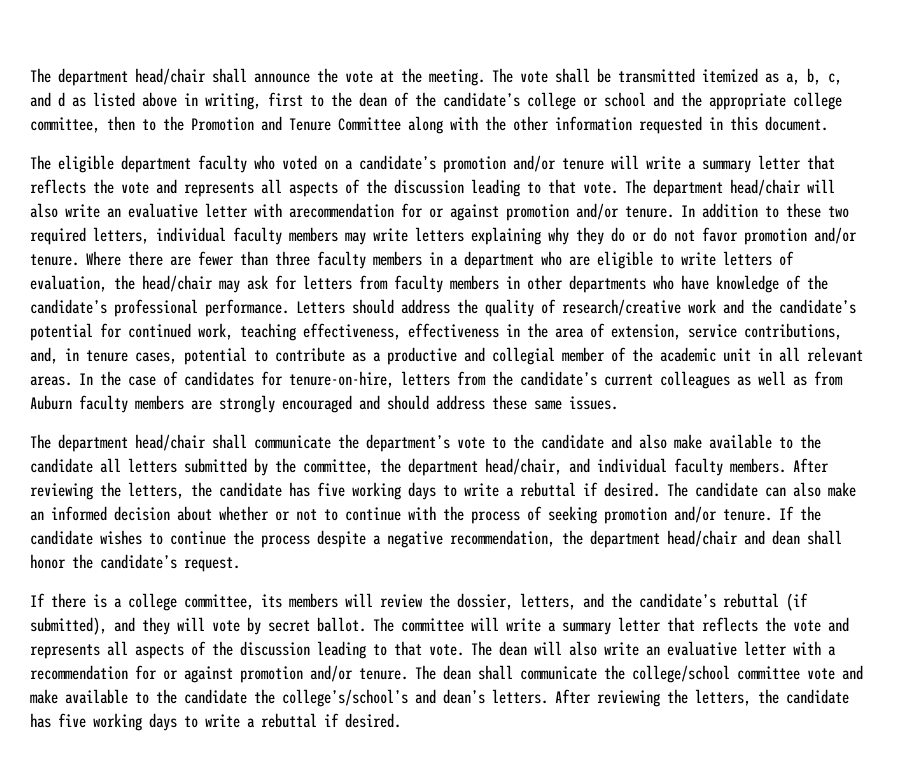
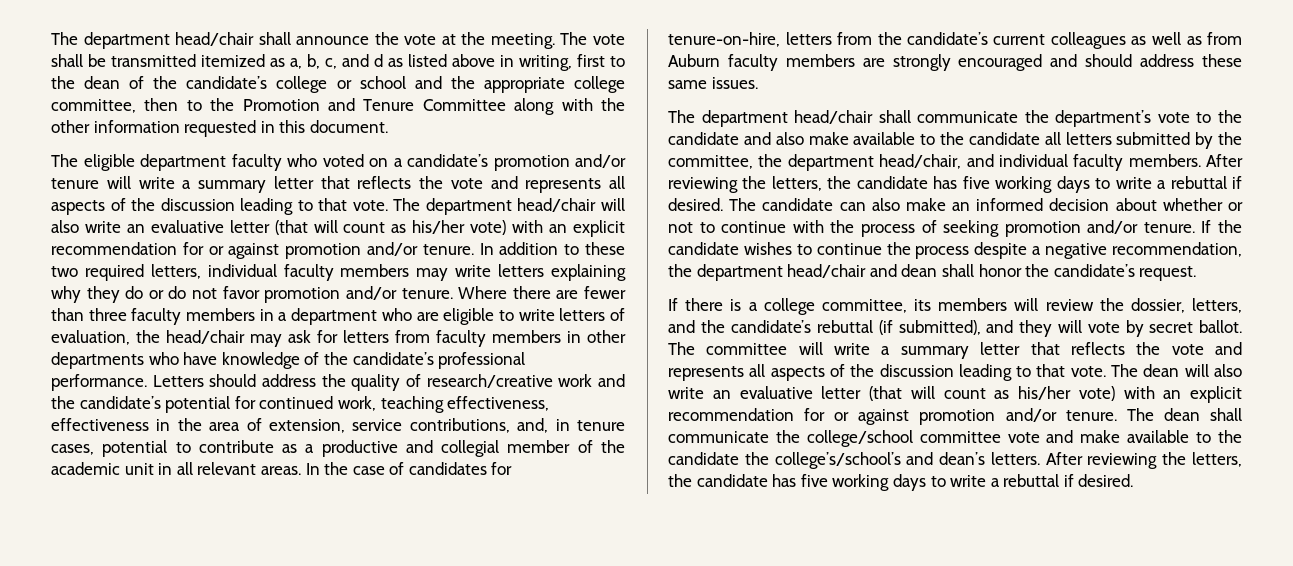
- The department head/chair will also write an evaluative letter with arecommendation for or against promotion and/or tenure.
+ The department head/chair will also write an evaluative letter (that will count as his/her vote) with an explicit recommendation for or against promotion and/or tenure.
- The dean will also write an evaluative letter with a recommendation for or against promotion and/or tenure.
+ The dean will also write an evaluative letter (that will count as his/her vote) with an explicit recommendation for or against promotion and/or tenure.

